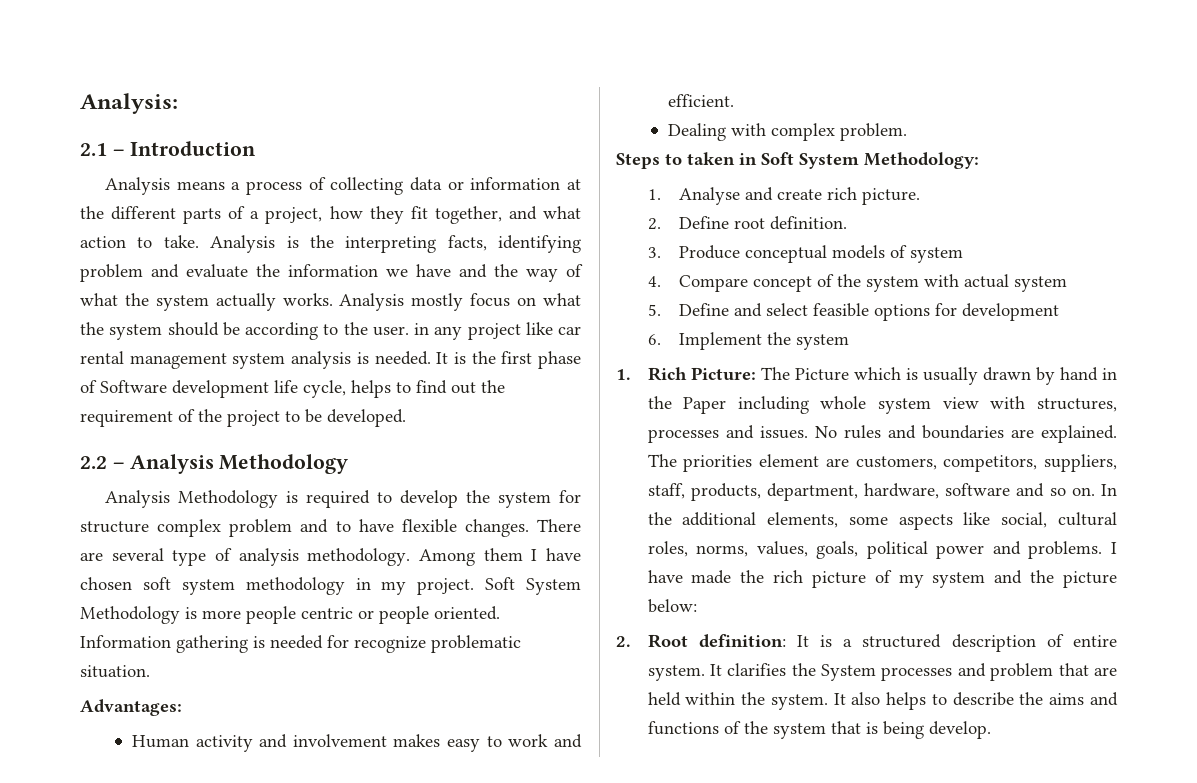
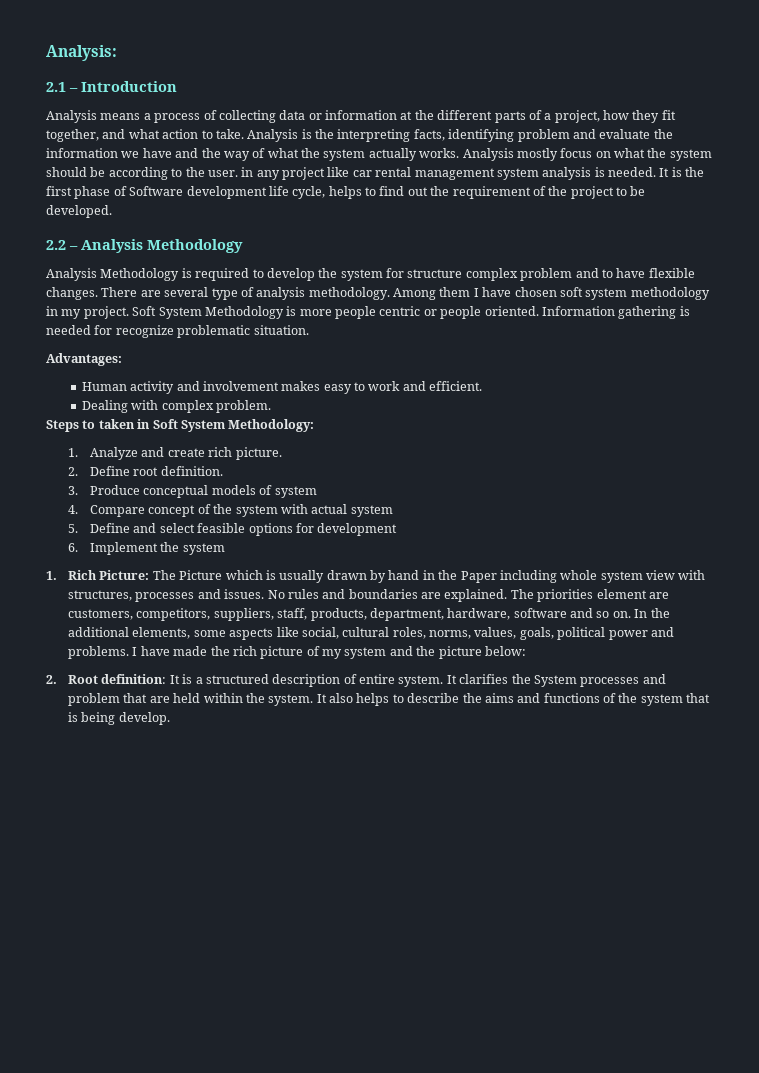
- 1. Analyse and create rich picture.
+ 1. Analyze and create rich picture.

